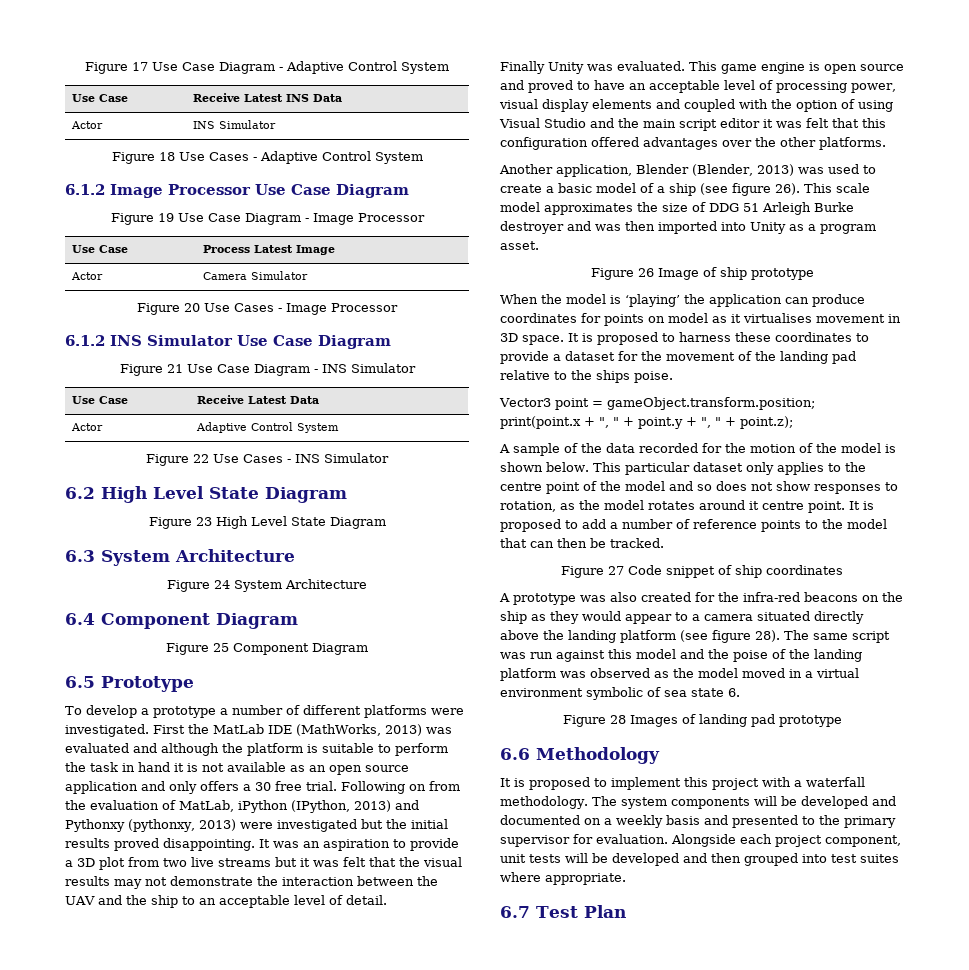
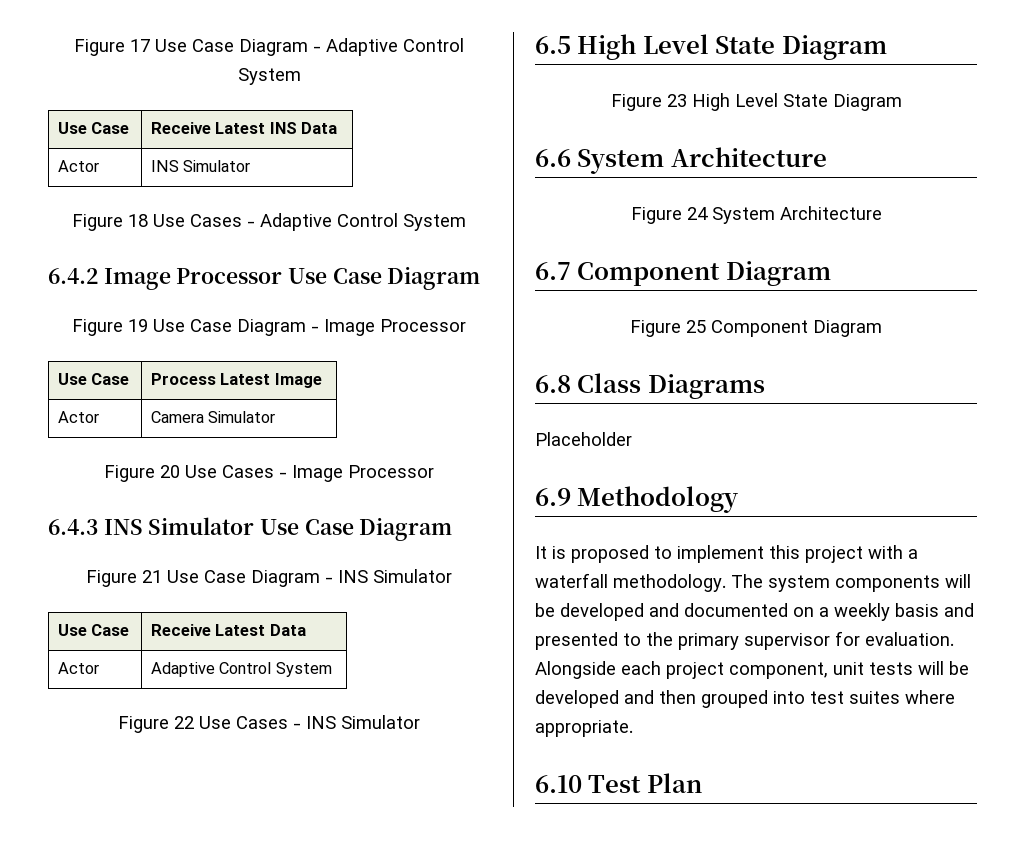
- 6.1.2 Image Processor Use Case Diagram
+ 6.4.2 Image Processor Use Case Diagram
- 6.1.2 INS Simulator Use Case Diagram
+ 6.4.3 INS Simulator Use Case Diagram
- 6.2 High Level State Diagram
+ 6.5 High Level State Diagram
- 6.3 System Architecture
+ 6.6 System Architecture
- 6.4 Component Diagram
+ 6.7 Component Diagram
- 6.5 Prototype
- To develop a prototype a number of different platforms were investigated. First the MatLab IDE (MathWorks, 2013) was evaluated and although the platform is suitable to perform the task in hand it is not available as an open source application and only offers a 30 free trial. Following on from the evaluation of MatLab, iPython (IPython, 2013) and Pythonxy (pythonxy, 2013) were investigated but the initial results proved disappointing. It was an aspiration to provide a 3D plot from two live streams but it was felt that the visual results may not demonstrate the interaction between the UAV and the ship to an acceptable level of detail.
- Finally Unity was evaluated. This game engine is open source and proved to have an acceptable level of processing power, visual display elements and coupled with the option of using Visual Studio and the main script editor it was felt that this configuration offered advantages over the other platforms.
- Another application, Blender (Blender, 2013) was used to create a basic model of a ship (see figure 26). This scale model approximates the size of DDG 51 Arleigh Burke destroyer and was then imported into Unity as a program asset.
- Figure 26 Image of ship prototype
- When the model is ‘playing’ the application can produce coordinates for points on model as it virtualises movement in 3D space. It is proposed to harness these coordinates to provide a dataset for the movement of the landing pad relative to the ships poise.
- Vector3 point = gameObject.transform.position;
- print(point.x + ", " + point.y + ", " + point.z);
- A sample of the data recorded for the motion of the model is shown below. This particular dataset only applies to the centre point of the model and so does not show responses to rotation, as the model rotates around it centre point. It is proposed to add a number of reference points to the model that can then be tracked.
- Figure 27 Code snippet of ship coordinates
- A prototype was also created for the infra-red beacons on the ship as they would appear to a camera situated directly above the landing platform (see figure 28). The same script was run against this model and the poise of the landing platform was observed as the model moved in a virtual environment symbolic of sea state 6.
- Figure 28 Images of landing pad prototype
- 6.6 Methodology
+ 6.8 Class Diagrams
+ Placeholder
+ 6.9 Methodology
- 6.7 Test Plan
+ 6.10 Test Plan

